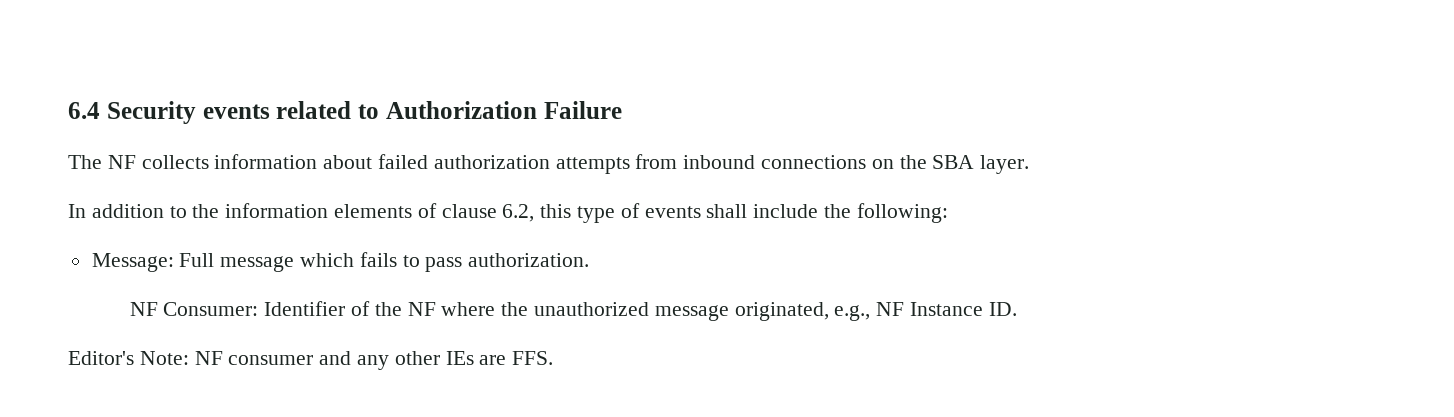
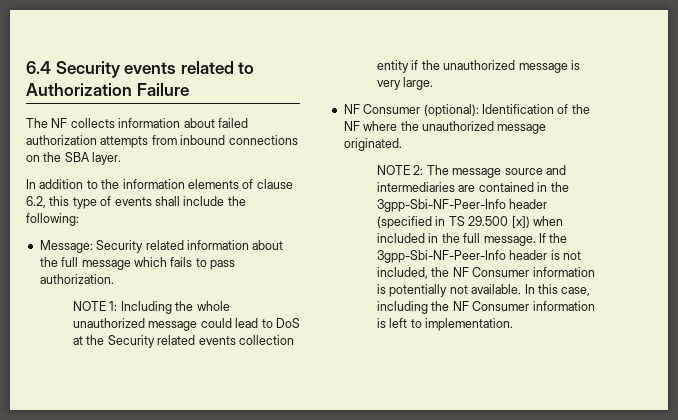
- Message: Full message which fails to pass authorization.
+ Message: Security related information about the full message which fails to pass authorization.
- NF Consumer: Identifier of the NF where the unauthorized message originated, e.g., NF Instance ID.
- Editor's Note: NF consumer and any other IEs are FFS.
+ NOTE 1: Including the whole unauthorized message could lead to DoS at the Security related events collection entity if the unauthorized message is very large.
+ NF Consumer (optional): Identification of the NF where the unauthorized message originated.
+ NOTE 2: The message source and intermediaries are contained in the 3gpp-Sbi-NF-Peer-Info header (specified in TS 29.500 [x]) when included in the full message. If the 3gpp-Sbi-NF-Peer-Info header is not included, the NF Consumer information is potentially not available. In this case, including the NF Consumer information is left to implementation.

